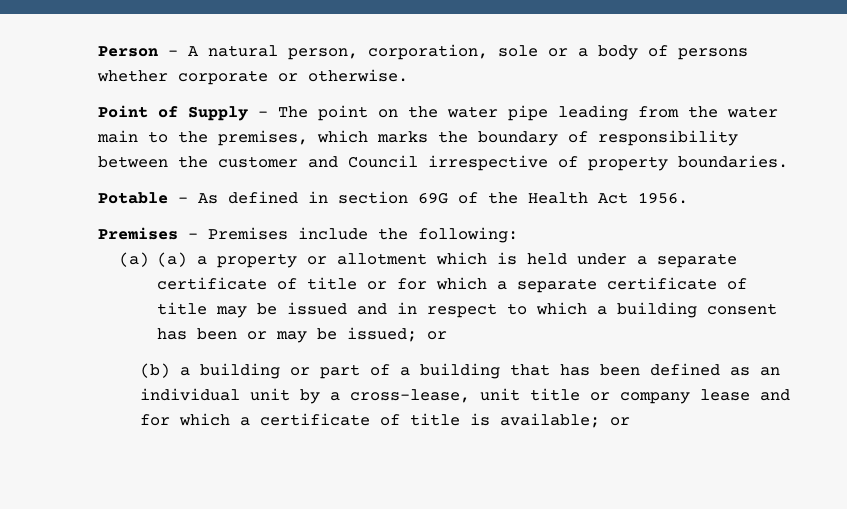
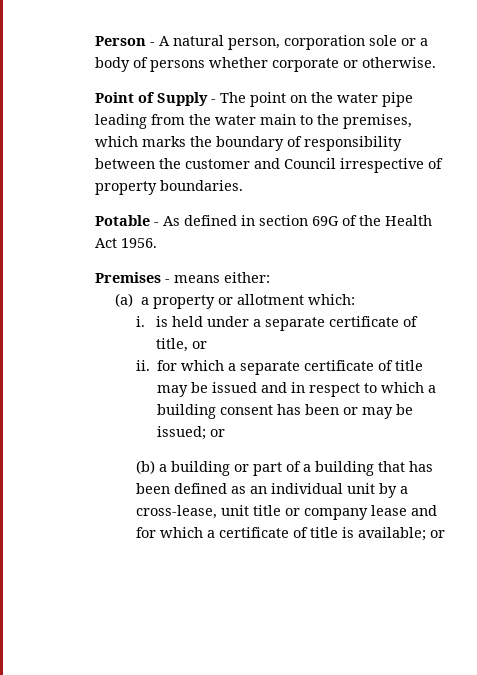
- Person - A natural person, corporation, sole or a body of persons whether corporate or otherwise.
+ Person - A natural person, corporation sole or a body of persons whether corporate or otherwise.
- Premises - Premises include the following:
- (a) (a) a property or allotment which is held under a separate certificate of title or for which a separate certificate of title may be issued and in respect to which a building consent has been or may be issued; or
+ Premises - means either:
+ (a) a property or allotment which:
+ i. is held under a separate certificate of title, or
+ ii. for which a separate certificate of title may be issued and in respect to which a building consent has been or may be issued; or

